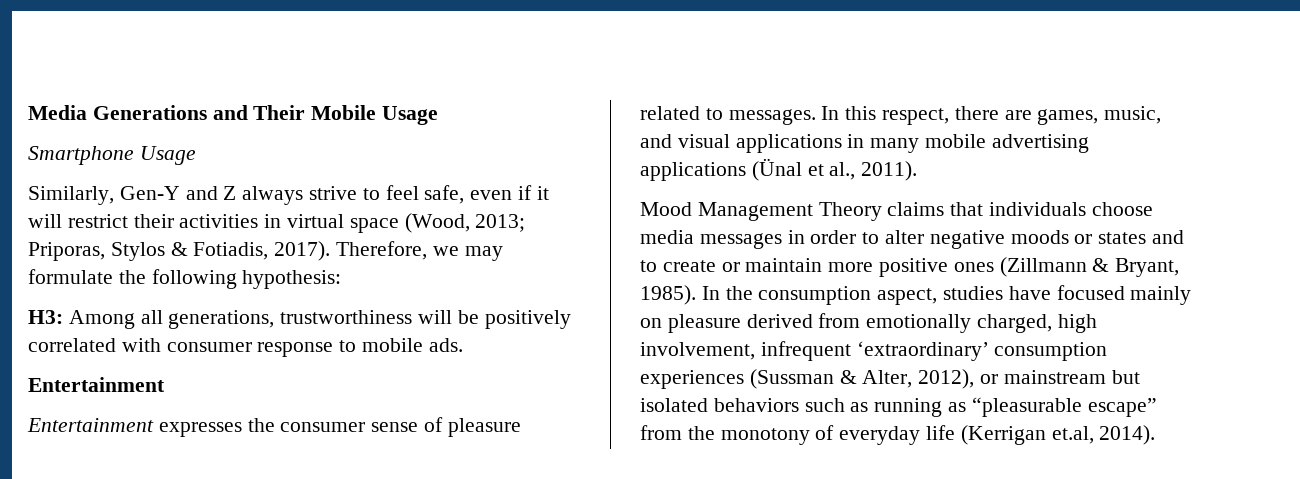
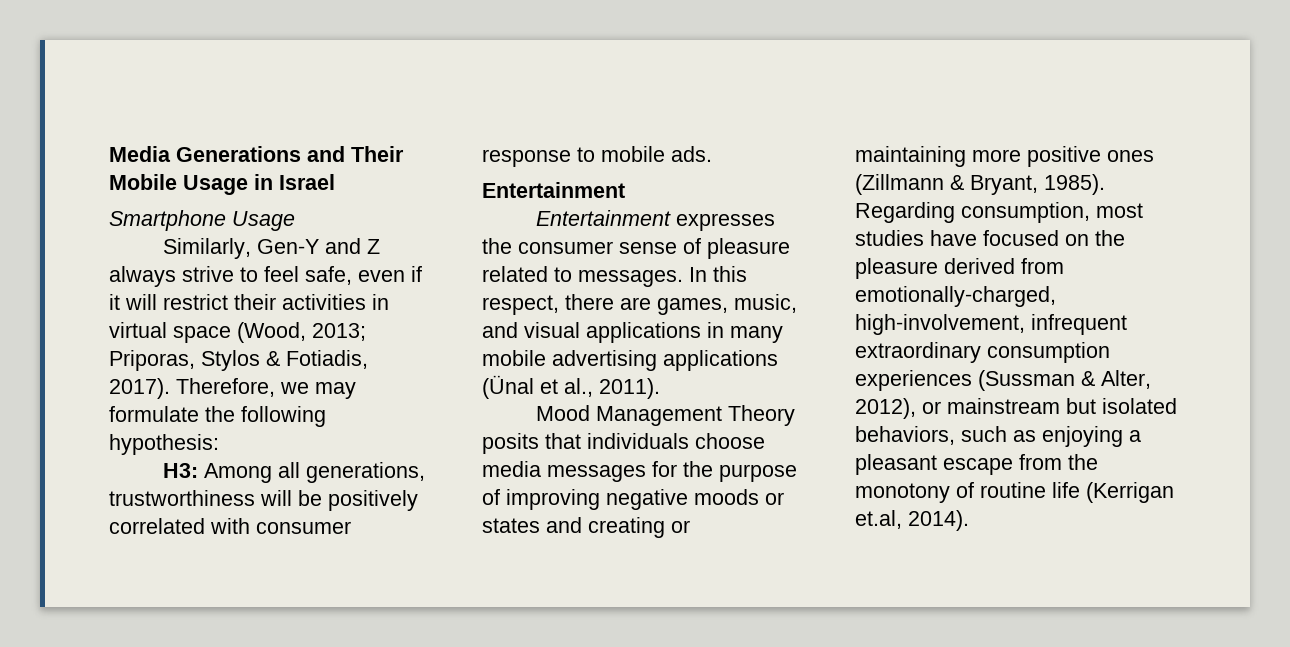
- Media Generations and Their Mobile Usage
+ Media Generations and Their Mobile Usage in Israel
- Mood Management Theory claims that individuals choose media messages in order to alter negative moods or states and to create or maintain more positive ones (Zillmann & Bryant, 1985).
+ Mood Management Theory posits that individuals choose media messages for the purpose of improving negative moods or states and creating or maintaining more positive ones (Zillmann & Bryant, 1985).
- In the consumption aspect, studies have focused mainly on pleasure derived from emotionally charged, high involvement, infrequent ‘extraordinary’ consumption experiences (Sussman & Alter, 2012), or mainstream but isolated behaviors such as running as “pleasurable escape” from the monotony of everyday life (Kerrigan et.al, 2014).
+ Regarding consumption, most studies have focused on the pleasure derived from emotionally-charged, high-involvement, infrequent extraordinary consumption experiences (Sussman & Alter, 2012), or mainstream but isolated behaviors, such as enjoying a pleasant escape from the monotony of routine life (Kerrigan et.al, 2014).

